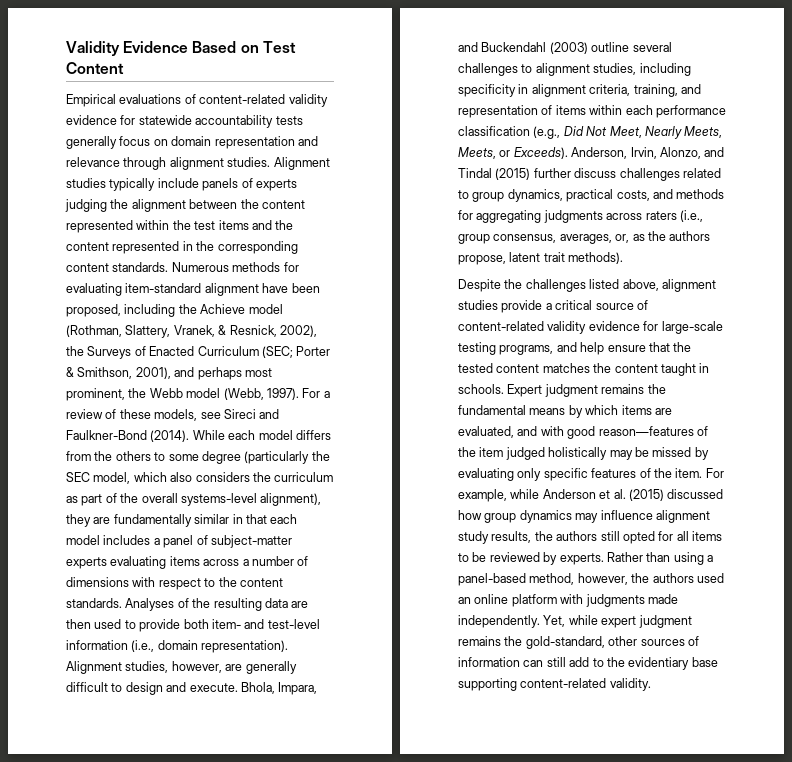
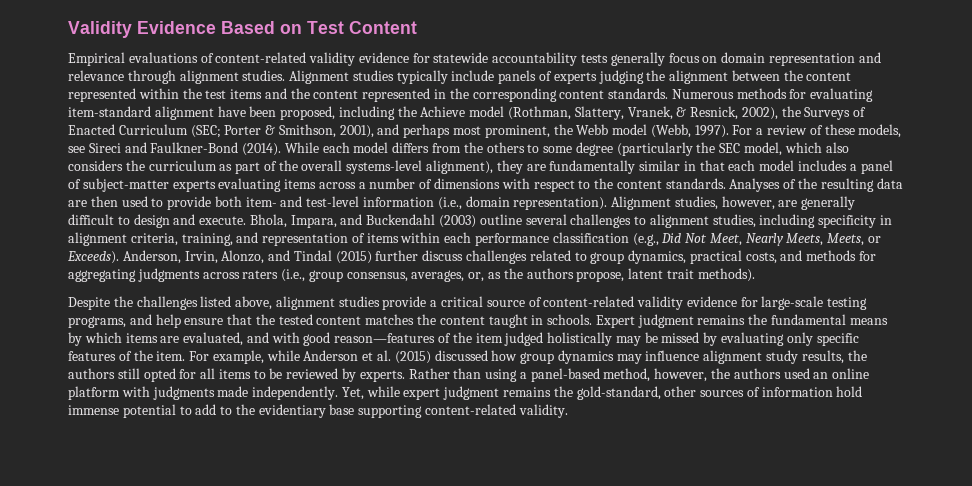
- Yet, while expert judgment remains the gold-standard, other sources of information can still add to the evidentiary base supporting content-related validity.
+ Yet, while expert judgment remains the gold-standard, other sources of information hold immense potential to add to the evidentiary base supporting content-related validity.

